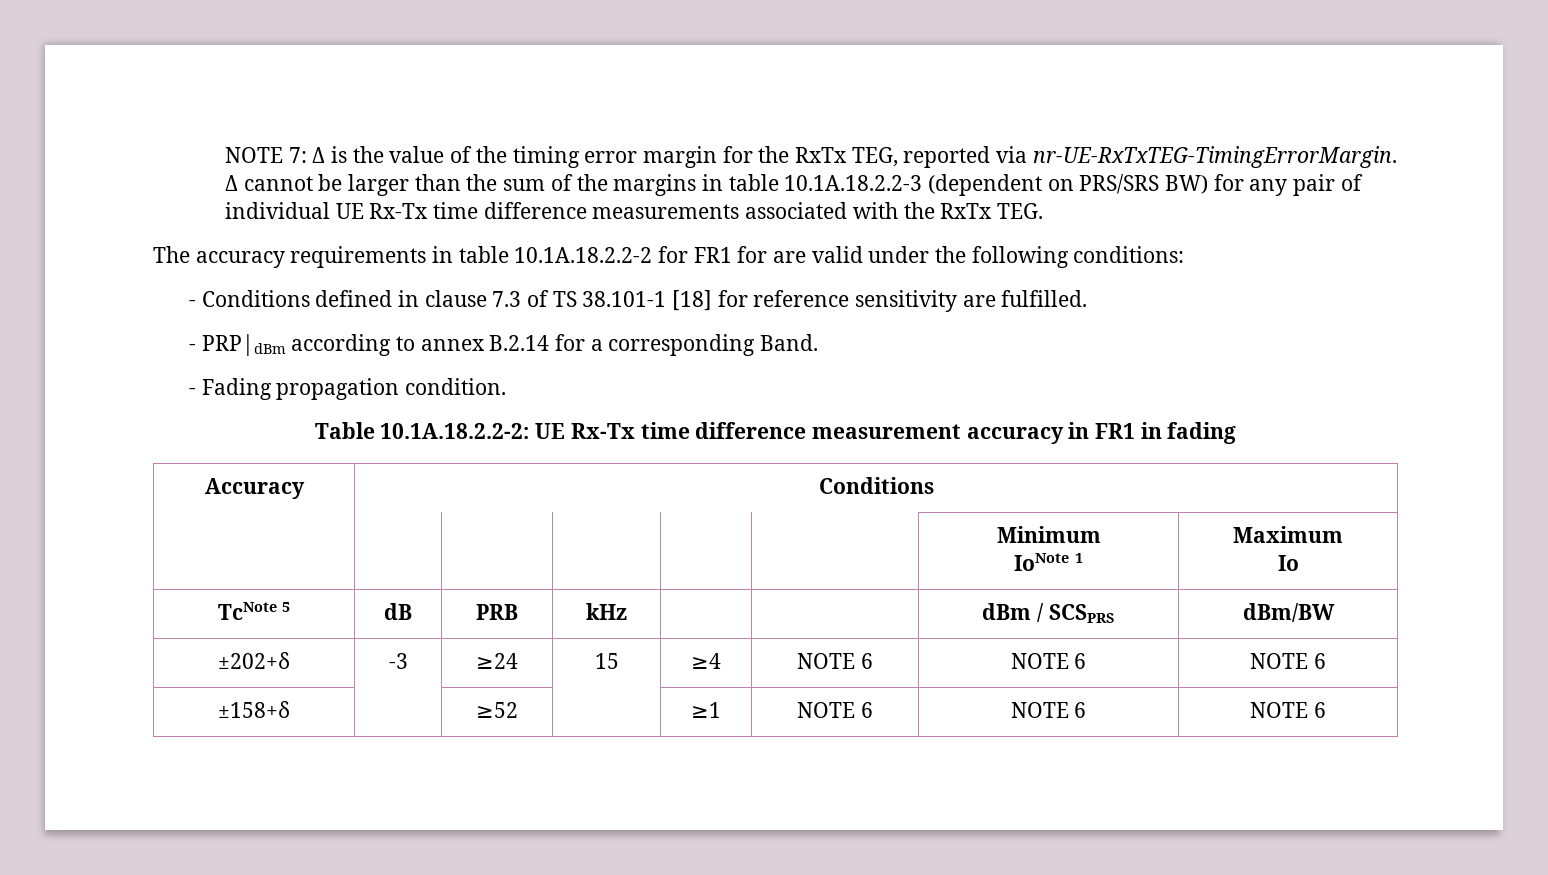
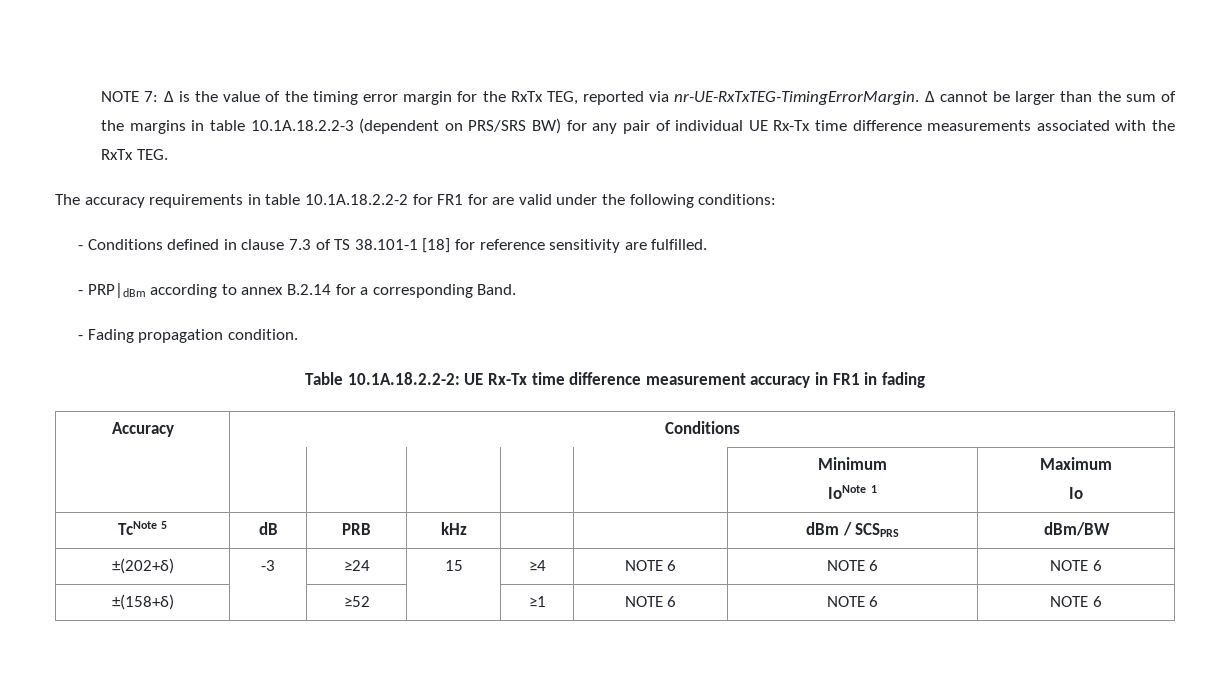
- ±202+δ | -3 | ≥24 | 15 | ≥4 | NOTE 6 | NOTE 6 | NOTE 6
+ ±(202+δ) | -3 | ≥24 | 15 | ≥4 | NOTE 6 | NOTE 6 | NOTE 6
- ±158+δ | | ≥52 | | ≥1 | NOTE 6 | NOTE 6 | NOTE 6
+ ±(158+δ) | | ≥52 | | ≥1 | NOTE 6 | NOTE 6 | NOTE 6

